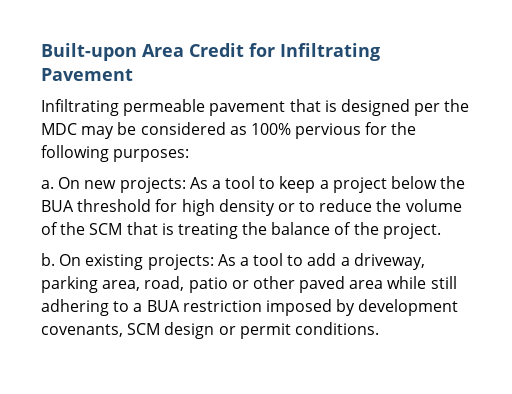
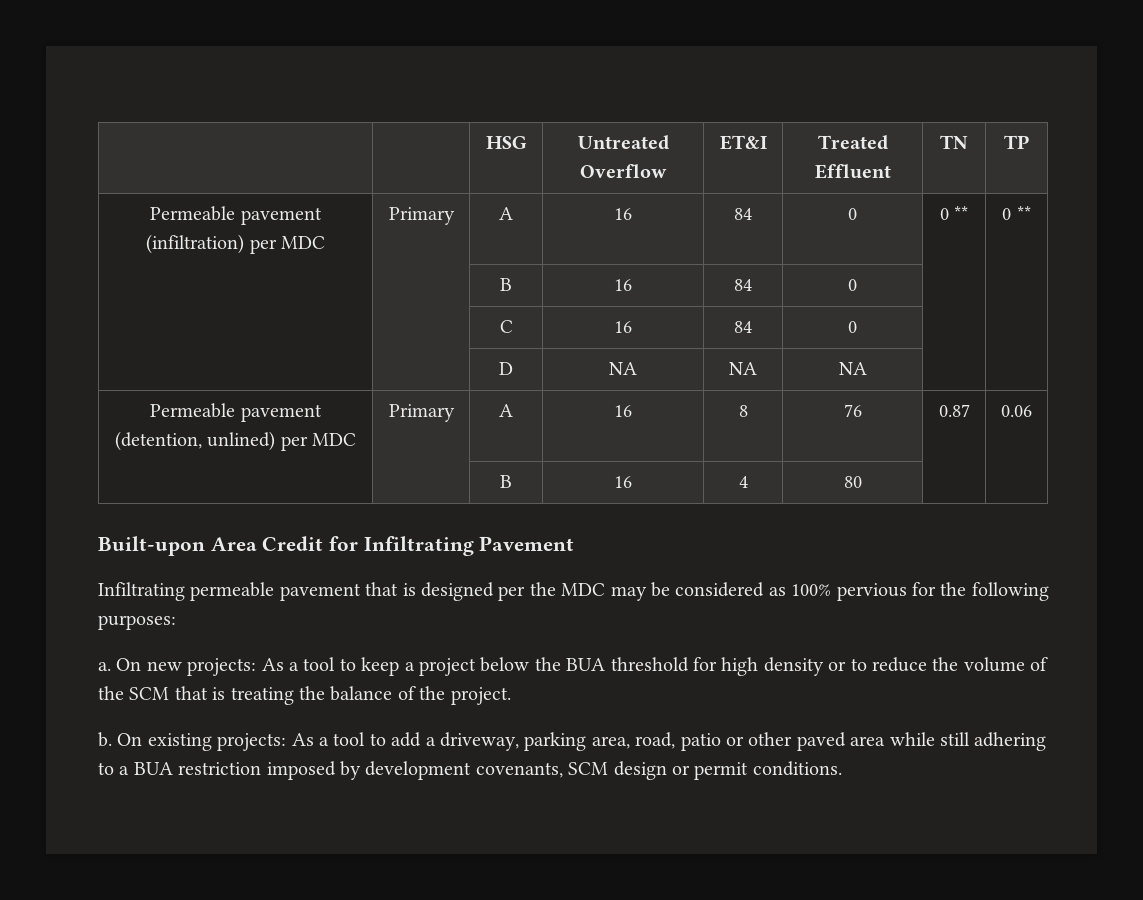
+ | | HSG | Untreated Overflow | ET&I | Treated Effluent | TN | TP
+ Permeable pavement (infiltration) per MDC | Primary | A | 16 | 84 | 0 | 0 ** | 0 **
+ | | B | 16 | 84 | 0 | |
+ | | C | 16 | 84 | 0 | |
+ | | D | NA | NA | NA | |
+ Permeable pavement (detention, unlined) per MDC | Primary | A | 16 | 8 | 76 | 0.87 | 0.06
+ | | B | 16 | 4 | 80 | |

